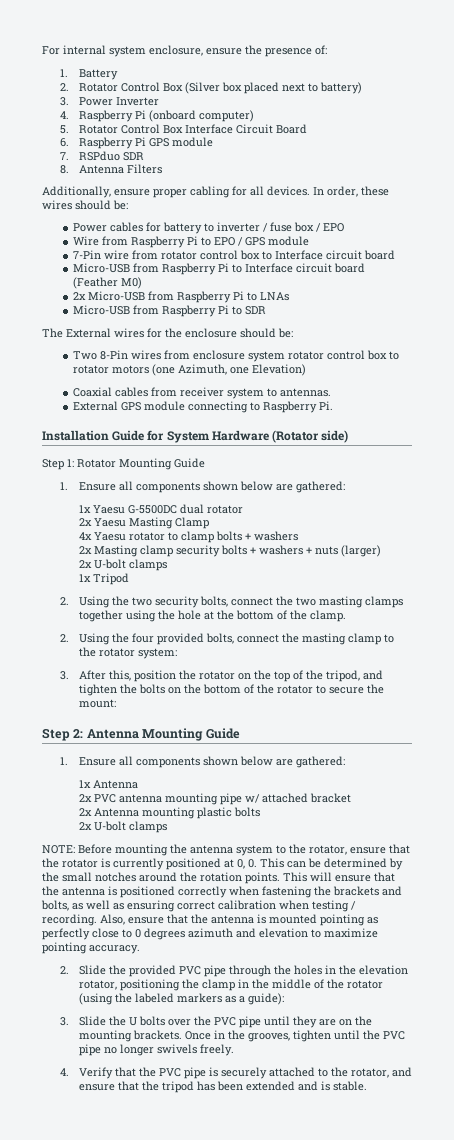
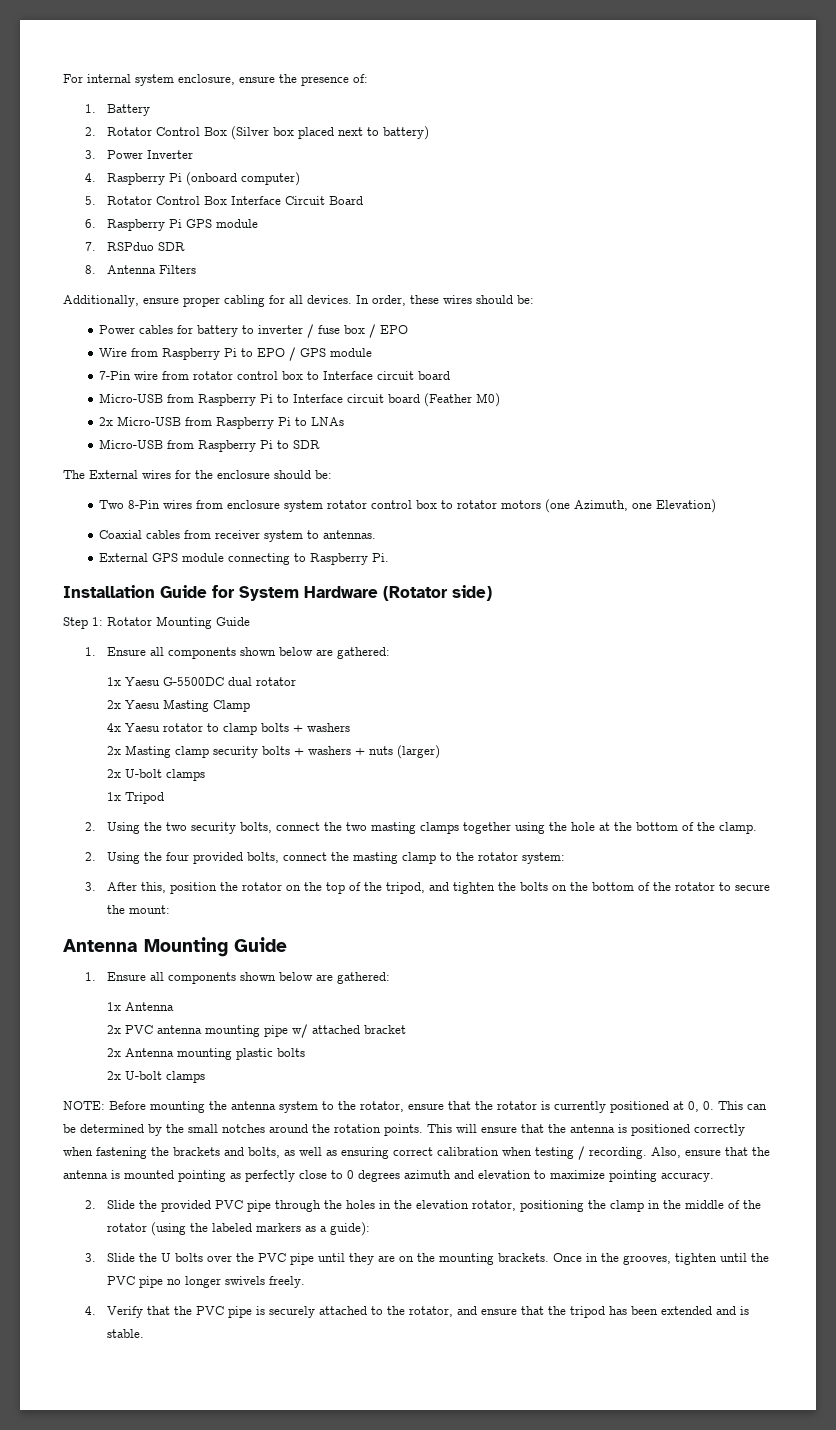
- Step 2: Antenna Mounting Guide
+ Antenna Mounting Guide

